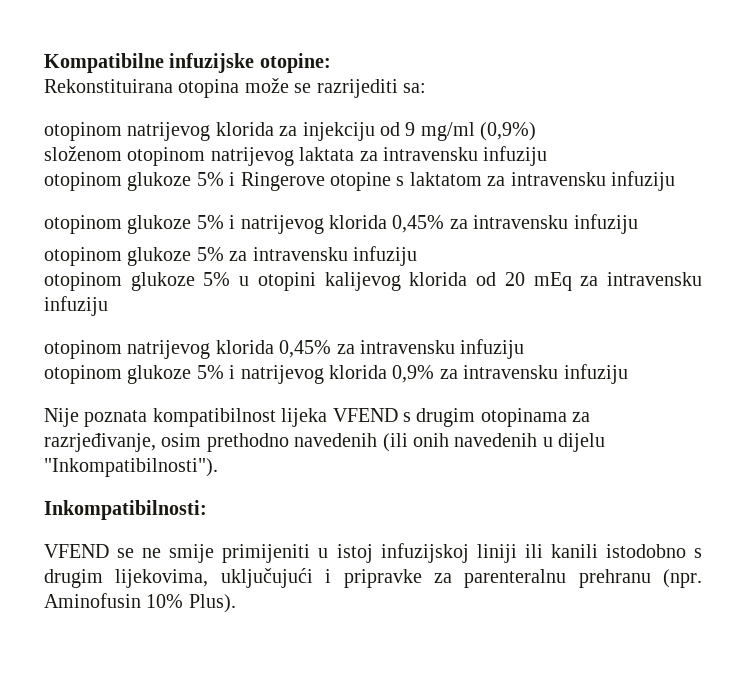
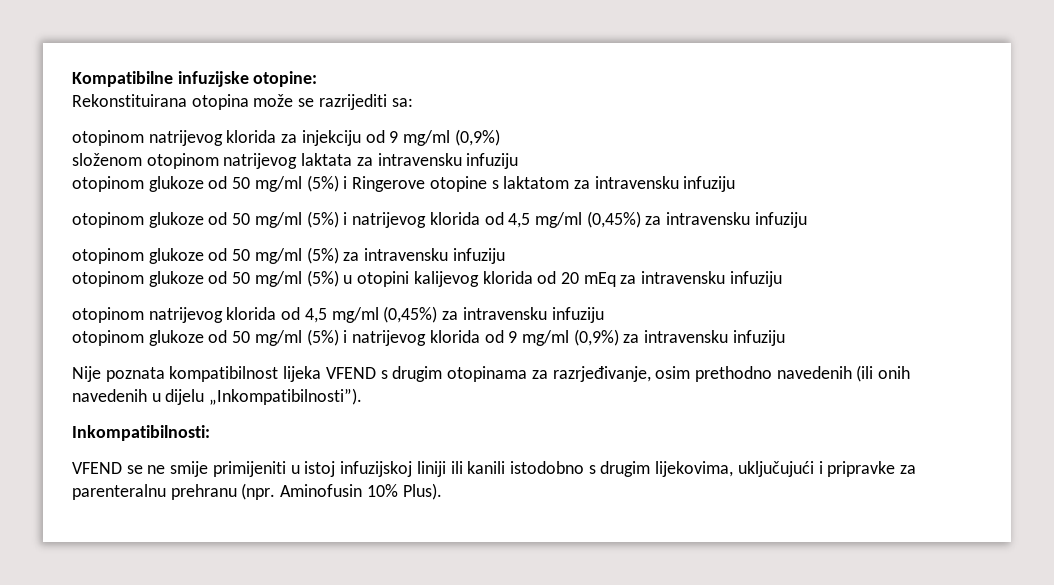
- otopinom glukoze 5% i Ringerove otopine s laktatom za intravensku infuziju
+ otopinom glukoze od 50 mg/ml (5%) i Ringerove otopine s laktatom za intravensku infuziju
- otopinom glukoze 5% i natrijevog klorida 0,45% za intravensku infuziju
- otopinom glukoze 5% za intravensku infuziju
- otopinom glukoze 5% u otopini kalijevog klorida od 20 mEq za intravensku infuziju
+ otopinom glukoze od 50 mg/ml (5%) i natrijevog klorida od 4,5 mg/ml (0,45%) za intravensku infuziju
+ otopinom glukoze od 50 mg/ml (5%) za intravensku infuziju
+ otopinom glukoze od 50 mg/ml (5%) u otopini kalijevog klorida od 20 mEq za intravensku infuziju
- otopinom natrijevog klorida 0,45% za intravensku infuziju
- otopinom glukoze 5% i natrijevog klorida 0,9% za intravensku infuziju
+ otopinom natrijevog klorida od 4,5 mg/ml (0,45%) za intravensku infuziju
+ otopinom glukoze od 50 mg/ml (5%) i natrijevog klorida od 9 mg/ml (0,9%) za intravensku infuziju
- Nije poznata kompatibilnost lijeka VFEND s drugim otopinama za razrjeđivanje, osim prethodno navedenih (ili onih navedenih u dijelu "Inkompatibilnosti").
+ Nije poznata kompatibilnost lijeka VFEND s drugim otopinama za razrjeđivanje, osim prethodno navedenih (ili onih navedenih u dijelu „Inkompatibilnosti”).

